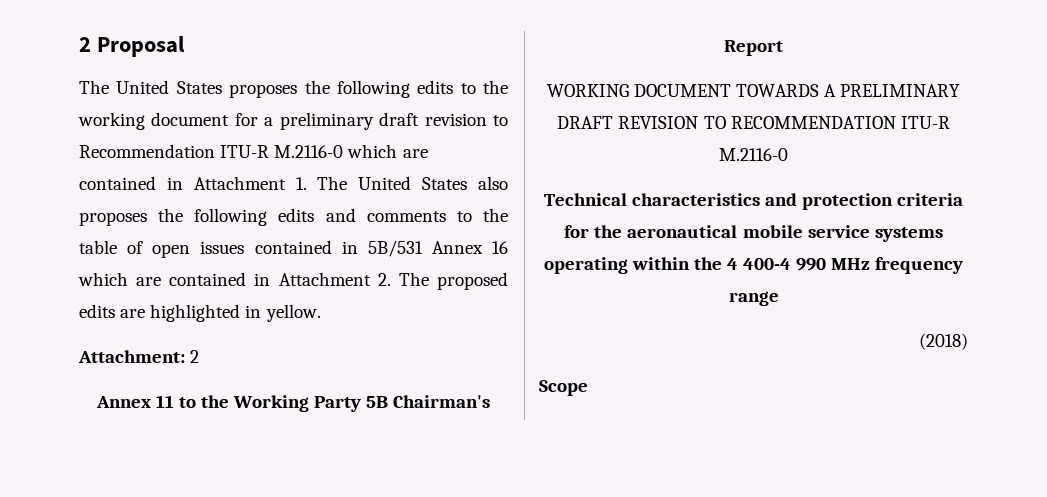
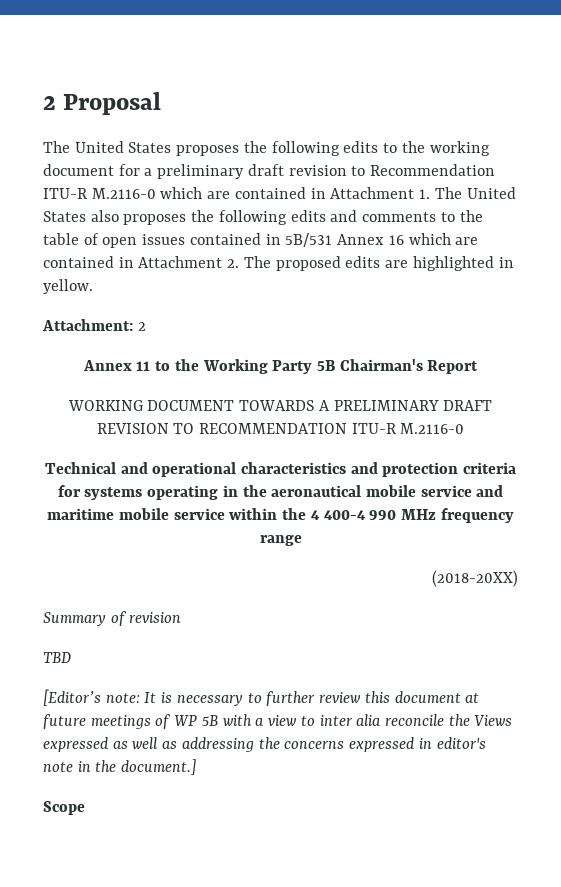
- Technical characteristics and protection criteria for the aeronautical mobile service systems operating within the 4 400-4 990 MHz frequency range
+ Technical and operational characteristics and protection criteria for systems operating in the aeronautical mobile service and maritime mobile service within the 4 400-4 990 MHz frequency range
- (2018)
+ (2018-20XX)
+ Summary of revision
+ TBD
+ [Editor’s note: It is necessary to further review this document at future meetings of WP 5B with a view to inter alia reconcile the Views expressed as well as addressing the concerns expressed in editor's note in the document.]

